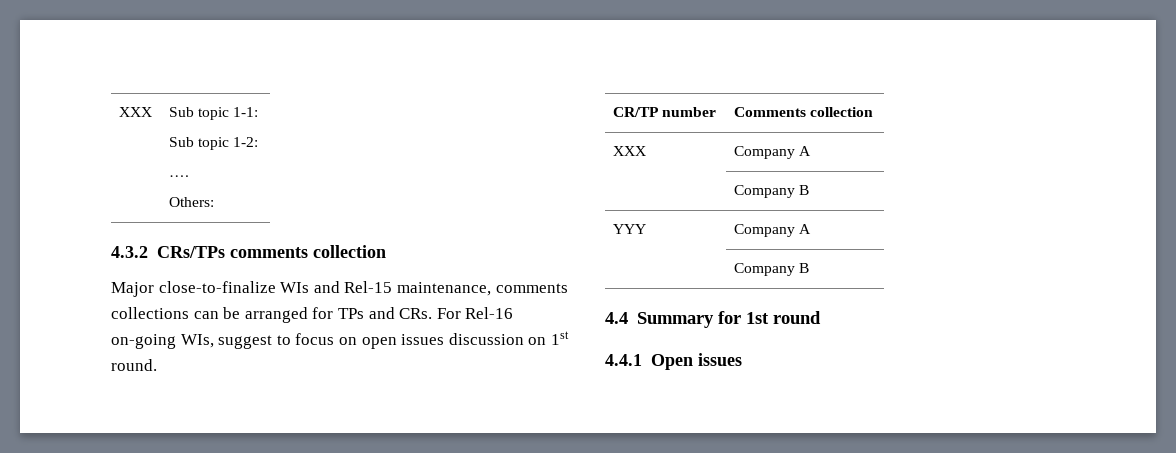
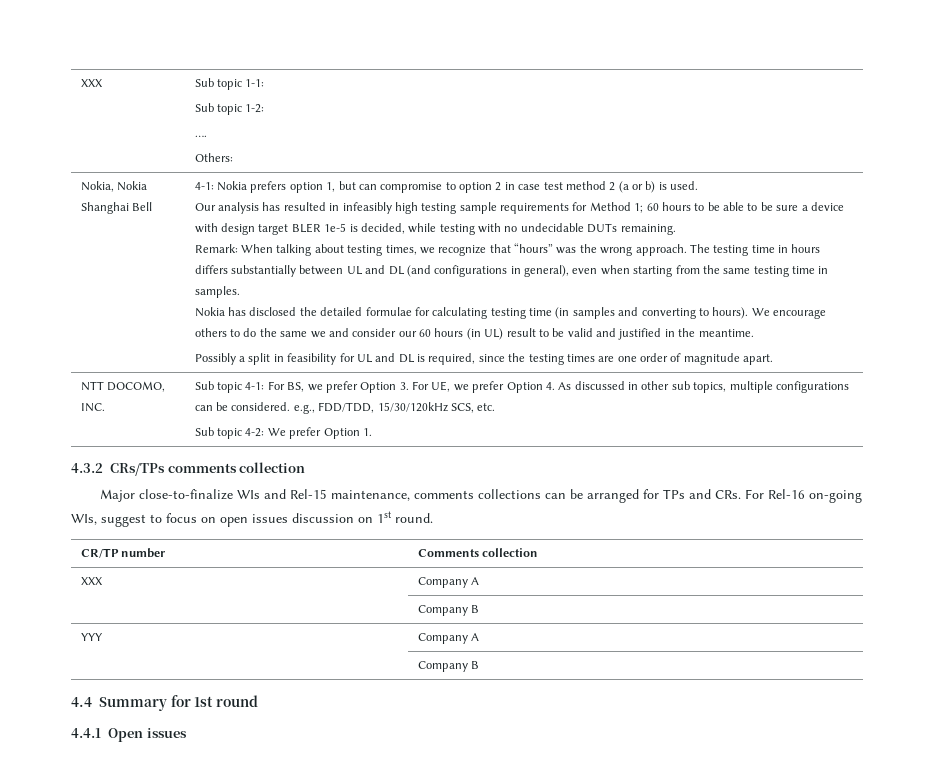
+ Nokia, Nokia Shanghai Bell | 4-1: Nokia prefers option 1, but can compromise to option 2 in case test method 2 (a or b) is used.
+ Our analysis has resulted in infeasibly high testing sample requirements for Method 1; 60 hours to be able to be sure a device with design target BLER 1e-5 is decided, while testing with no undecidable DUTs remaining.
+ Remark: When talking about testing times, we recognize that “hours” was the wrong approach. The testing time in hours differs substantially between UL and DL (and configurations in general), even when starting from the same testing time in samples.
+ Nokia has disclosed the detailed formulae for calculating testing time (in samples and converting to hours). We encourage others to do the same we and consider our 60 hours (in UL) result to be valid and justified in the meantime.
+ Possibly a split in feasibility for UL and DL is required, since the testing times are one order of magnitude apart.
+ NTT DOCOMO, INC. | Sub topic 4-1: For BS, we prefer Option 3. For UE, we prefer Option 4. As discussed in other sub topics, multiple configurations can be considered. e.g., FDD/TDD, 15/30/120kHz SCS, etc.
+ Sub topic 4-2: We prefer Option 1.

